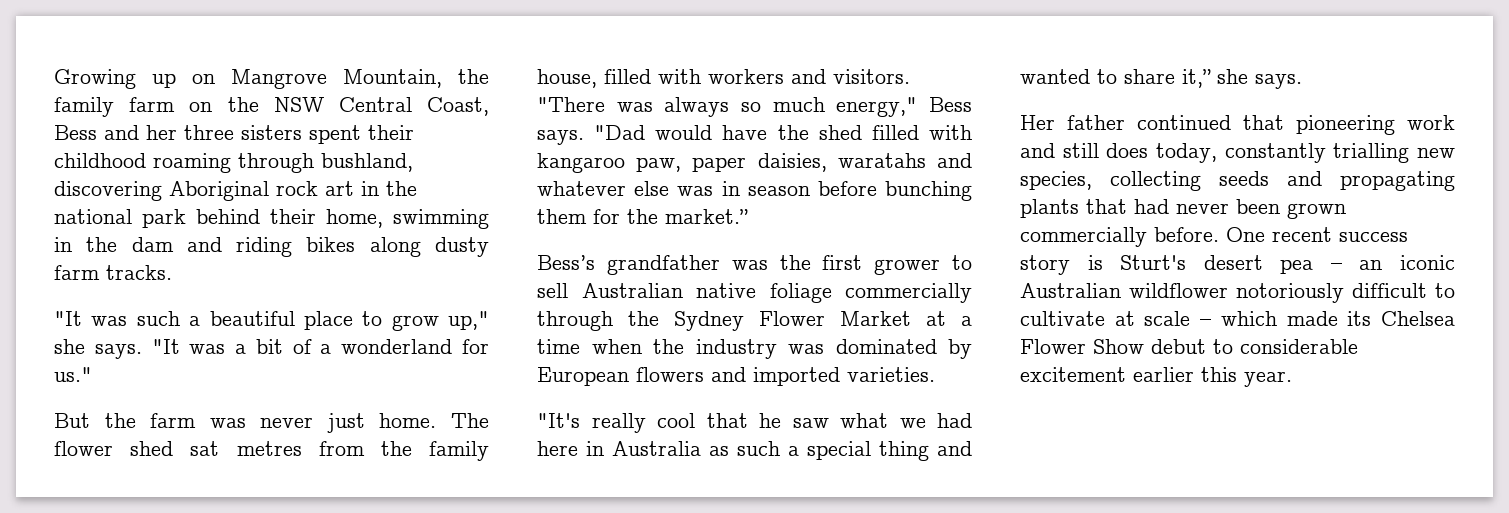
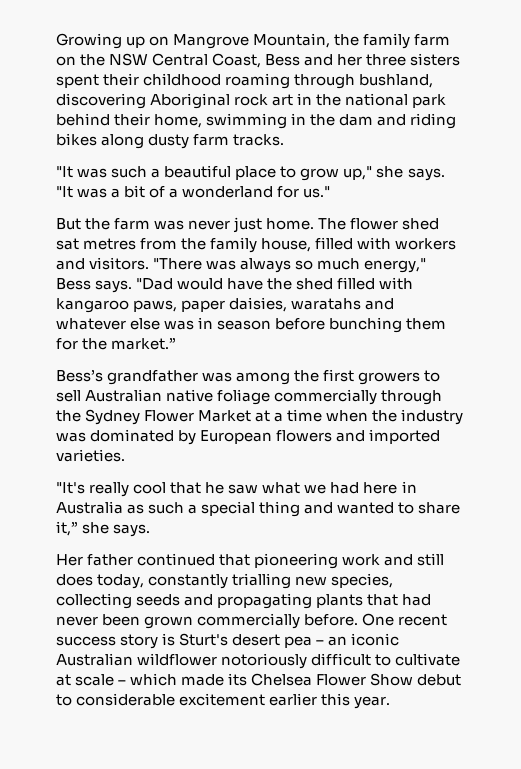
- "Dad would have the shed filled with kangaroo paw, paper daisies, waratahs and whatever else was in season before bunching them for the market.”
+ "Dad would have the shed filled with kangaroo paws, paper daisies, waratahs and whatever else was in season before bunching them for the market.”
- Bess’s grandfather was the first grower to sell Australian native foliage commercially through the Sydney Flower Market at a time when the industry was dominated by European flowers and imported varieties.
+ Bess’s grandfather was among the first growers to sell Australian native foliage commercially through the Sydney Flower Market at a time when the industry was dominated by European flowers and imported varieties.

